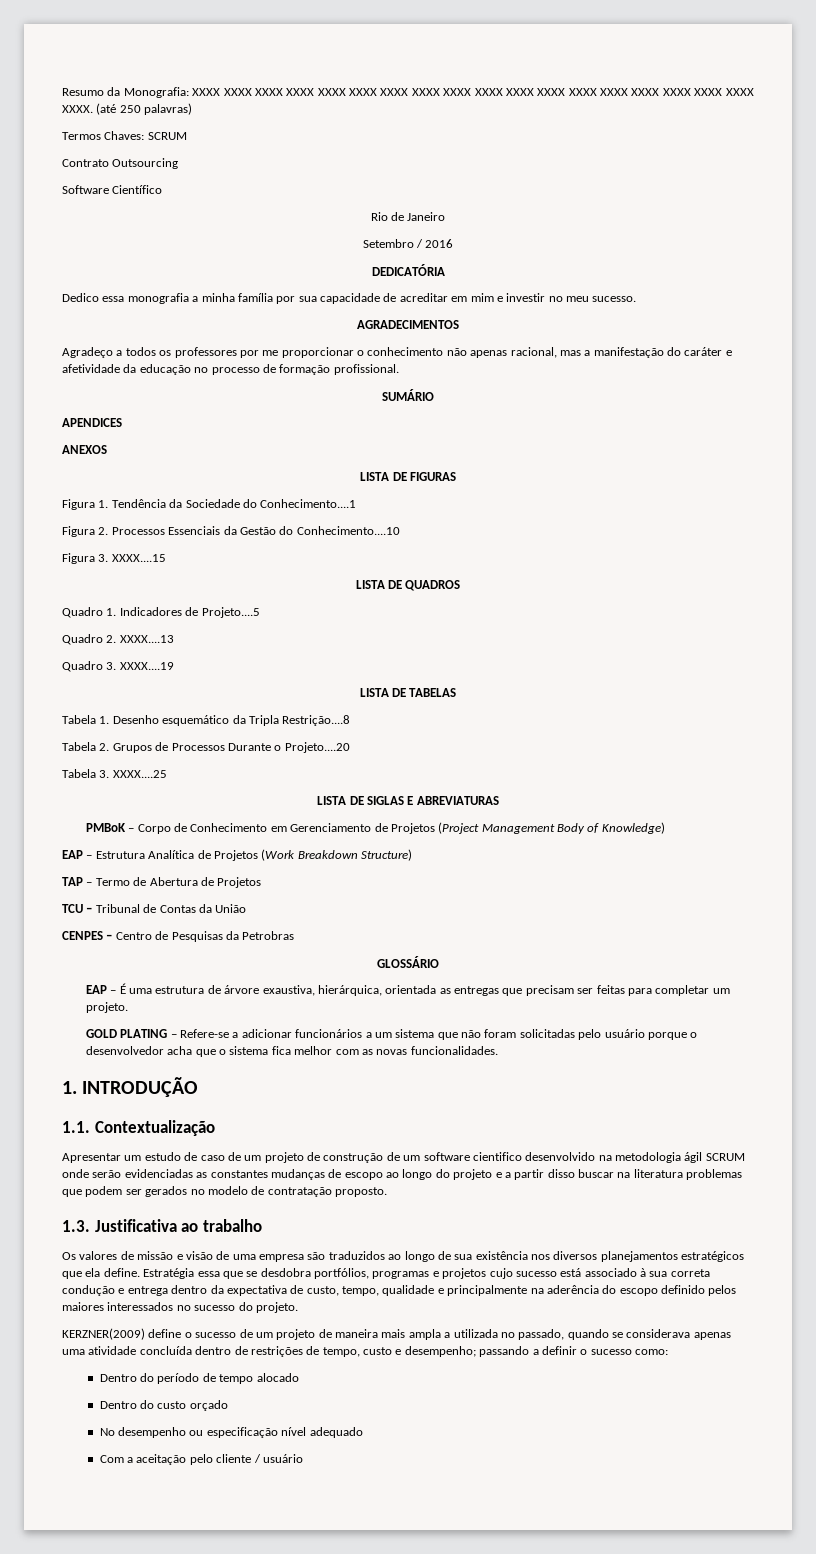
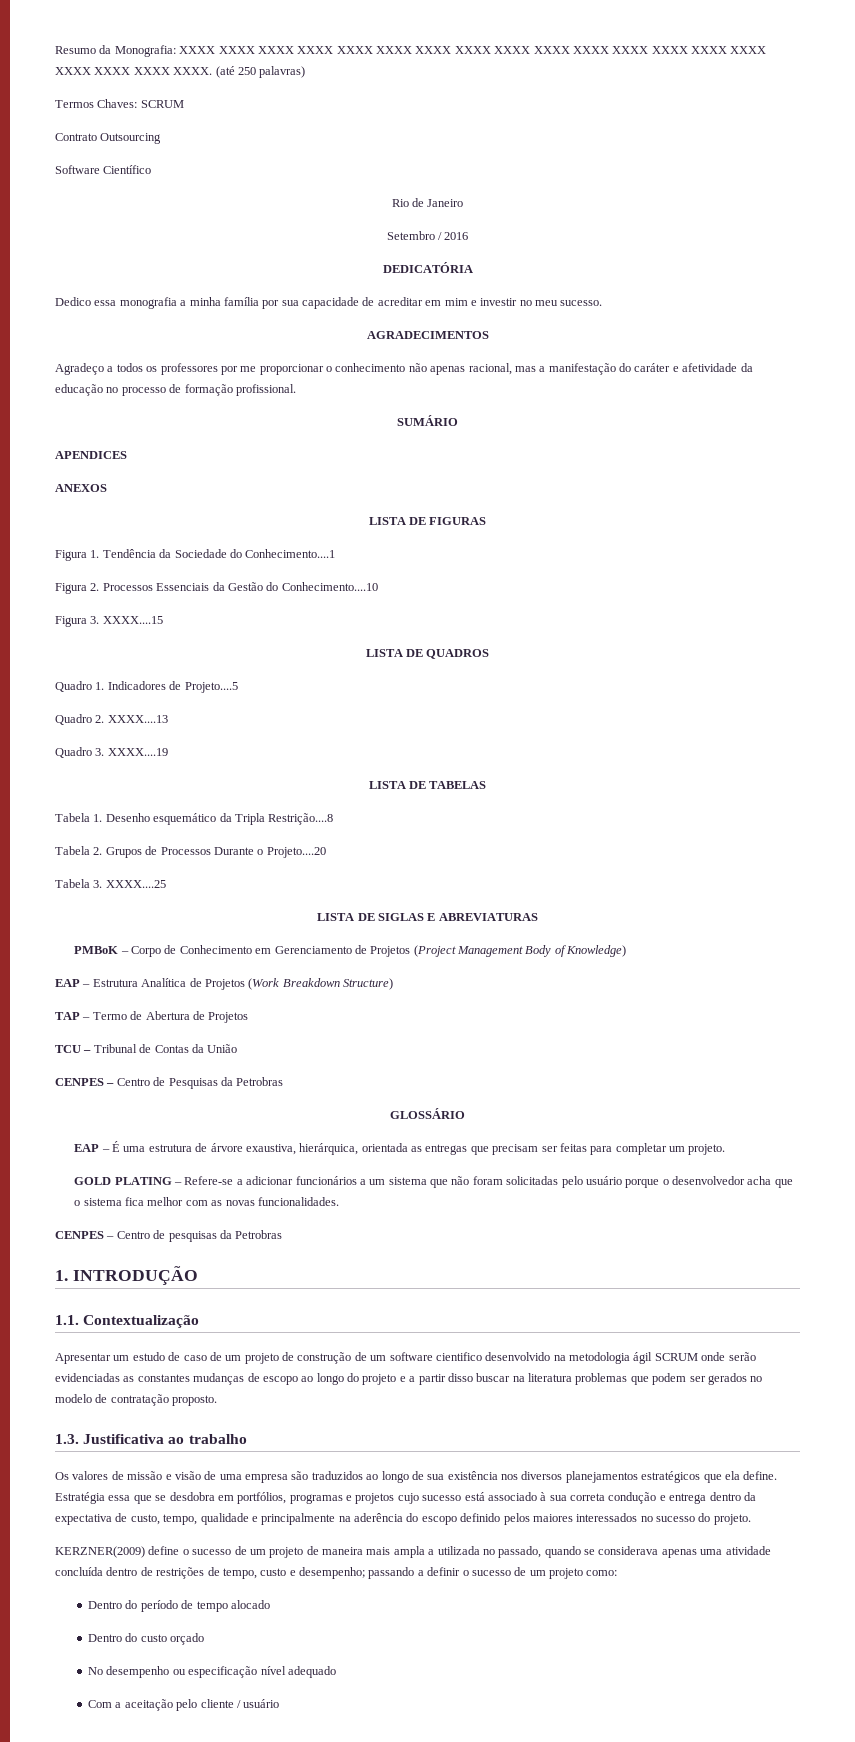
+ CENPES – Centro de pesquisas da Petrobras
- Estratégia essa que se desdobra portfólios, programas e projetos cujo sucesso está associado à sua correta condução e entrega dentro da expectativa de custo, tempo, qualidade e principalmente na aderência do escopo definido pelos maiores interessados no sucesso do projeto.
+ Estratégia essa que se desdobra em portfólios, programas e projetos cujo sucesso está associado à sua correta condução e entrega dentro da expectativa de custo, tempo, qualidade e principalmente na aderência do escopo definido pelos maiores interessados no sucesso do projeto.
- KERZNER(2009) define o sucesso de um projeto de maneira mais ampla a utilizada no passado, quando se considerava apenas uma atividade concluída dentro de restrições de tempo, custo e desempenho; passando a definir o sucesso como:
+ KERZNER(2009) define o sucesso de um projeto de maneira mais ampla a utilizada no passado, quando se considerava apenas uma atividade concluída dentro de restrições de tempo, custo e desempenho; passando a definir o sucesso de um projeto como:

